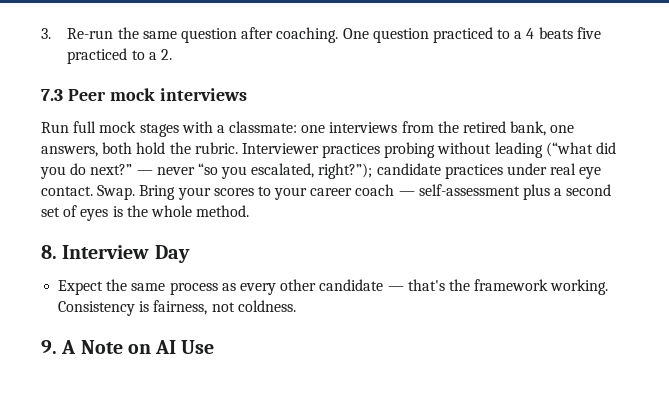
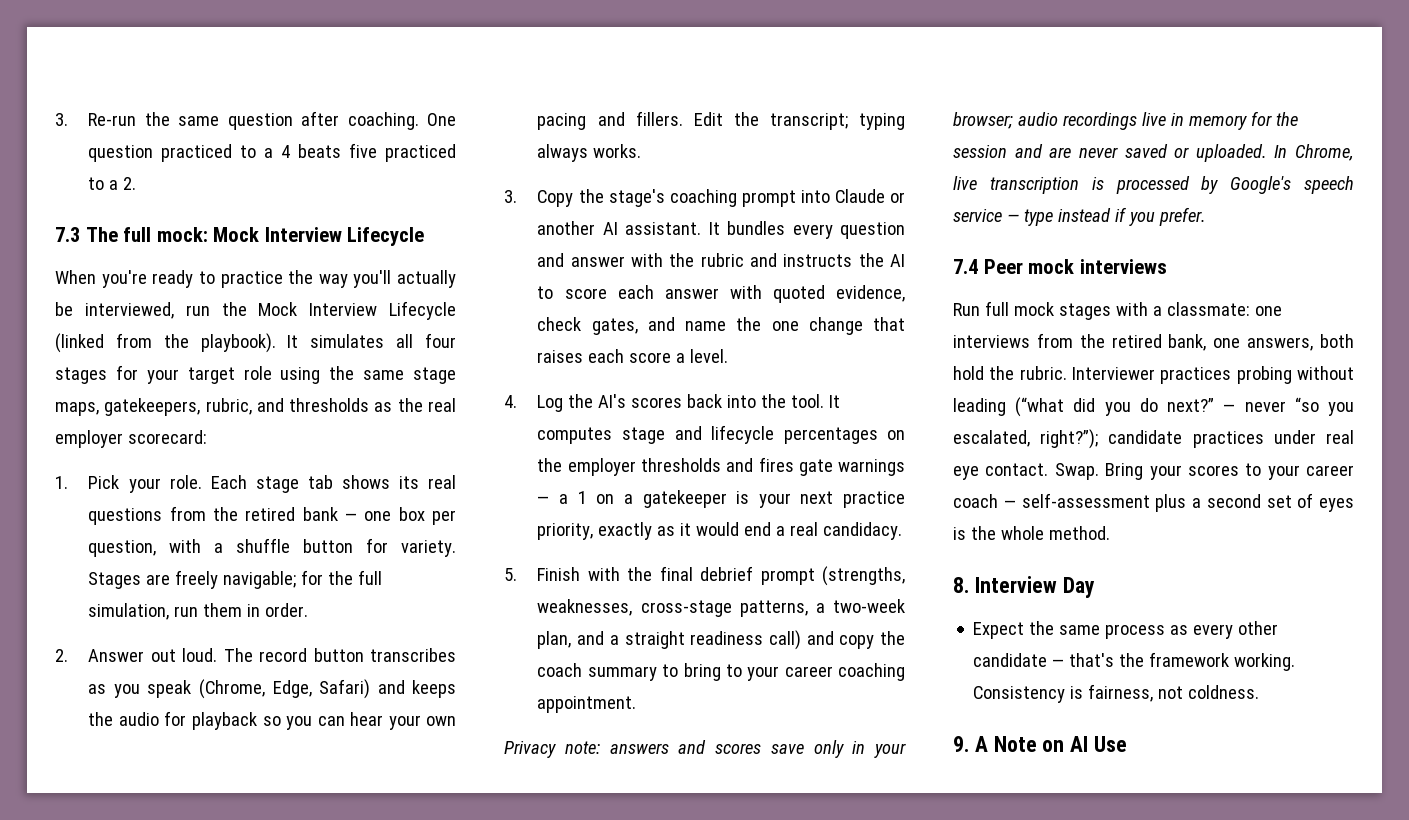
- 7.3 Peer mock interviews
+ 7.3 The full mock: Mock Interview Lifecycle
+ When you're ready to practice the way you'll actually be interviewed, run the Mock Interview Lifecycle (linked from the playbook). It simulates all four stages for your target role using the same stage maps, gatekeepers, rubric, and thresholds as the real employer scorecard:
+ 1. Pick your role. Each stage tab shows its real questions from the retired bank — one box per question, with a shuffle button for variety. Stages are freely navigable; for the full simulation, run them in order.
+ 2. Answer out loud. The record button transcribes as you speak (Chrome, Edge, Safari) and keeps the audio for playback so you can hear your own pacing and fillers. Edit the transcript; typing always works.
+ 3. Copy the stage's coaching prompt into Claude or another AI assistant. It bundles every question and answer with the rubric and instructs the AI to score each answer with quoted evidence, check gates, and name the one change that raises each score a level.
+ 4. Log the AI's scores back into the tool. It computes stage and lifecycle percentages on the employer thresholds and fires gate warnings — a 1 on a gatekeeper is your next practice priority, exactly as it would end a real candidacy.
+ 5. Finish with the final debrief prompt (strengths, weaknesses, cross-stage patterns, a two-week plan, and a straight readiness call) and copy the coach summary to bring to your career coaching appointment.
+ Privacy note: answers and scores save only in your browser; audio recordings live in memory for the session and are never saved or uploaded. In Chrome, live transcription is processed by Google's speech service — type instead if you prefer.
+ 7.4 Peer mock interviews

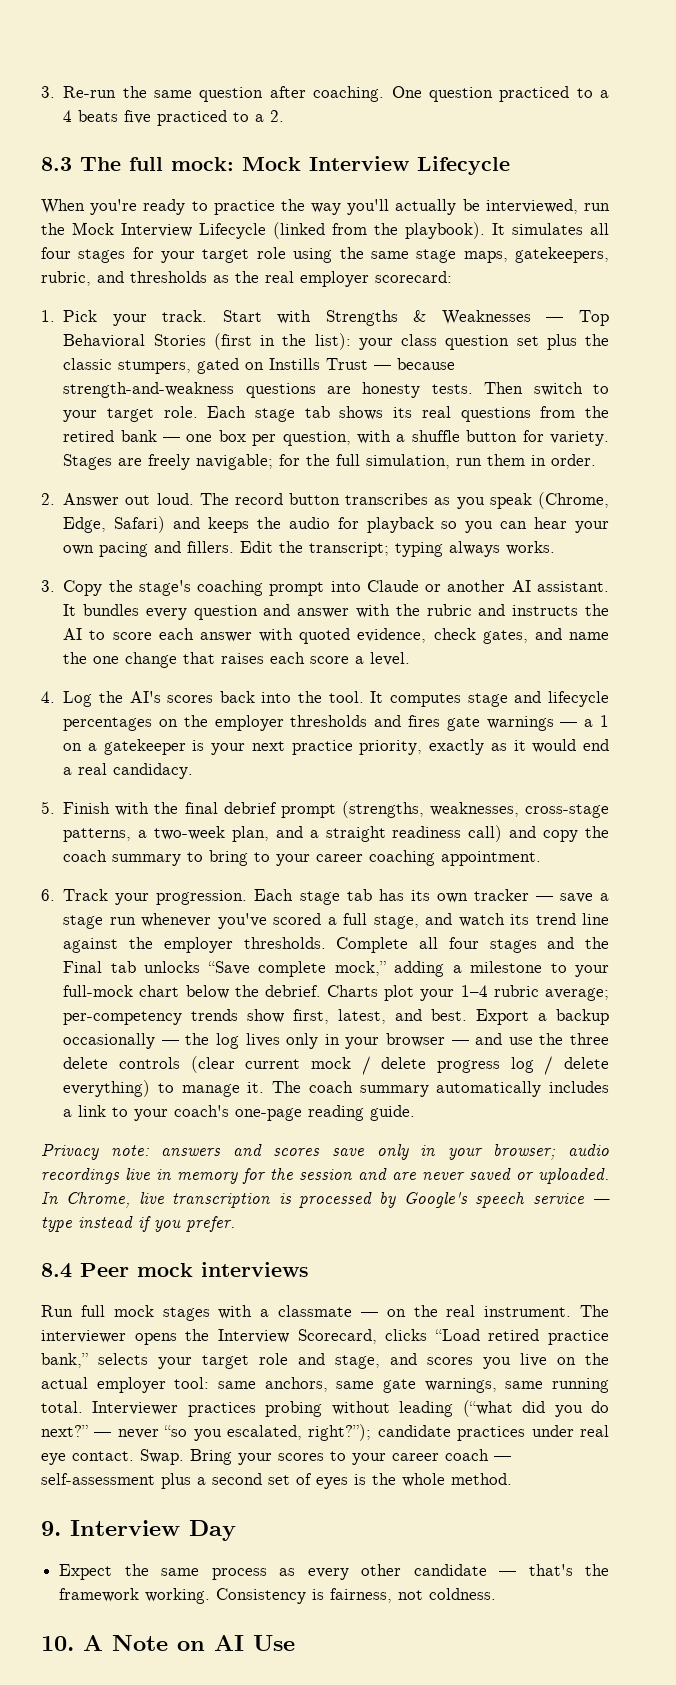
- 7.3 The full mock: Mock Interview Lifecycle
+ 8.3 The full mock: Mock Interview Lifecycle
- 1. Pick your role.
+ 1. Pick your track. Start with Strengths & Weaknesses — Top Behavioral Stories (first in the list): your class question set plus the classic stumpers, gated on Instills Trust — because strength-and-weakness questions are honesty tests. Then switch to your target role.
+ 6. Track your progression. Each stage tab has its own tracker — save a stage run whenever you've scored a full stage, and watch its trend line against the employer thresholds. Complete all four stages and the Final tab unlocks “Save complete mock,” adding a milestone to your full-mock chart below the debrief. Charts plot your 1–4 rubric average; per-competency trends show first, latest, and best. Export a backup occasionally — the log lives only in your browser — and use the three delete controls (clear current mock / delete progress log / delete everything) to manage it. The coach summary automatically includes a link to your coach's one-page reading guide.
- 7.4 Peer mock interviews
+ 8.4 Peer mock interviews
- Run full mock stages with a classmate: one interviews from the retired bank, one answers, both hold the rubric.
+ Run full mock stages with a classmate — on the real instrument. The interviewer opens the Interview Scorecard, clicks “Load retired practice bank,” selects your target role and stage, and scores you live on the actual employer tool: same anchors, same gate warnings, same running total.
- 8. Interview Day
+ 9. Interview Day
- 9. A Note on AI Use
+ 10. A Note on AI Use

